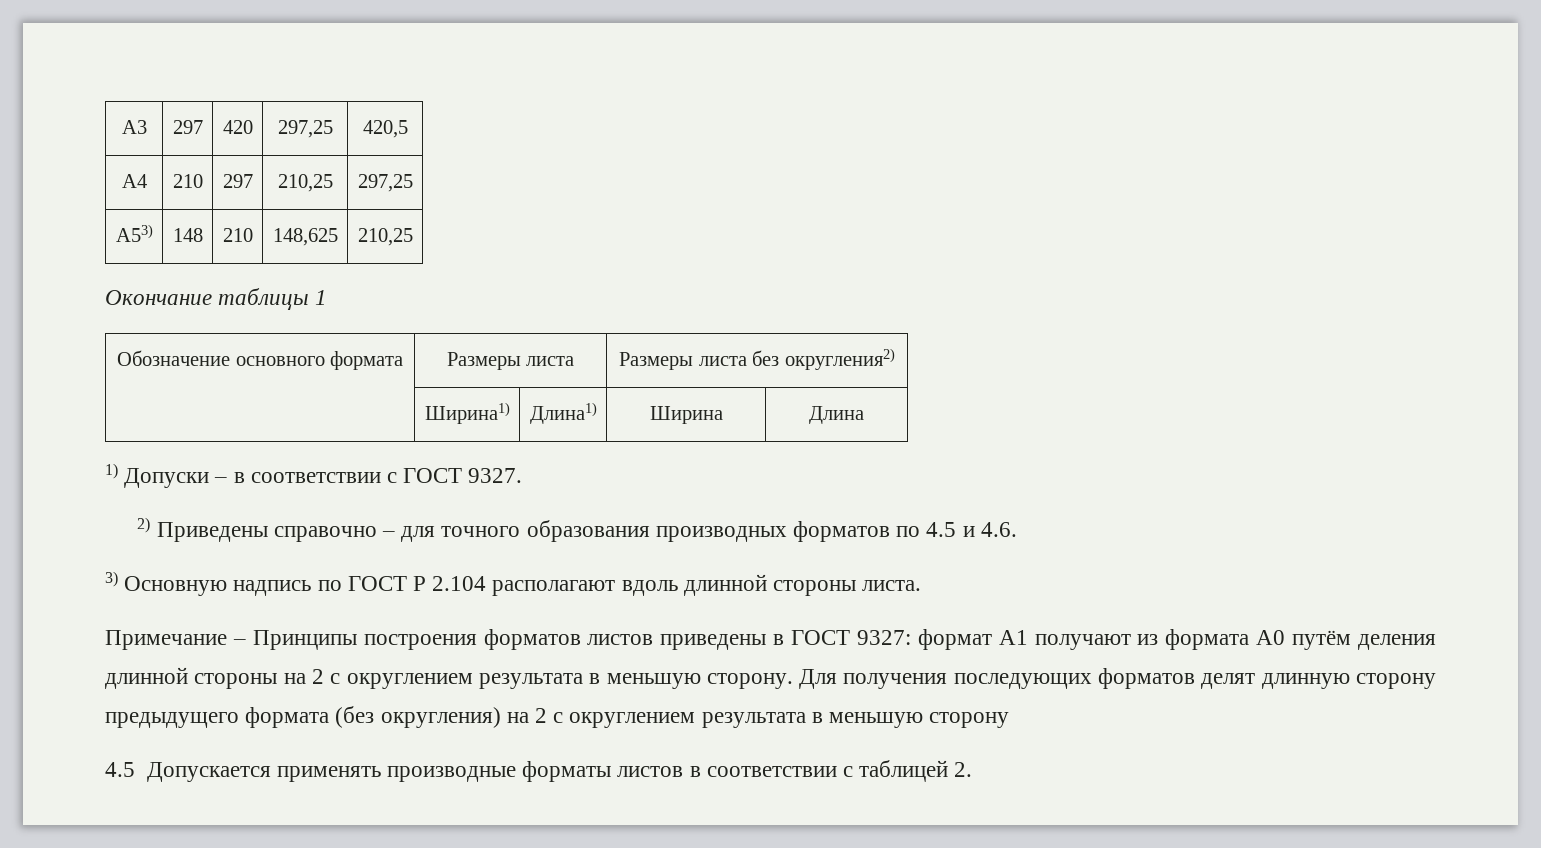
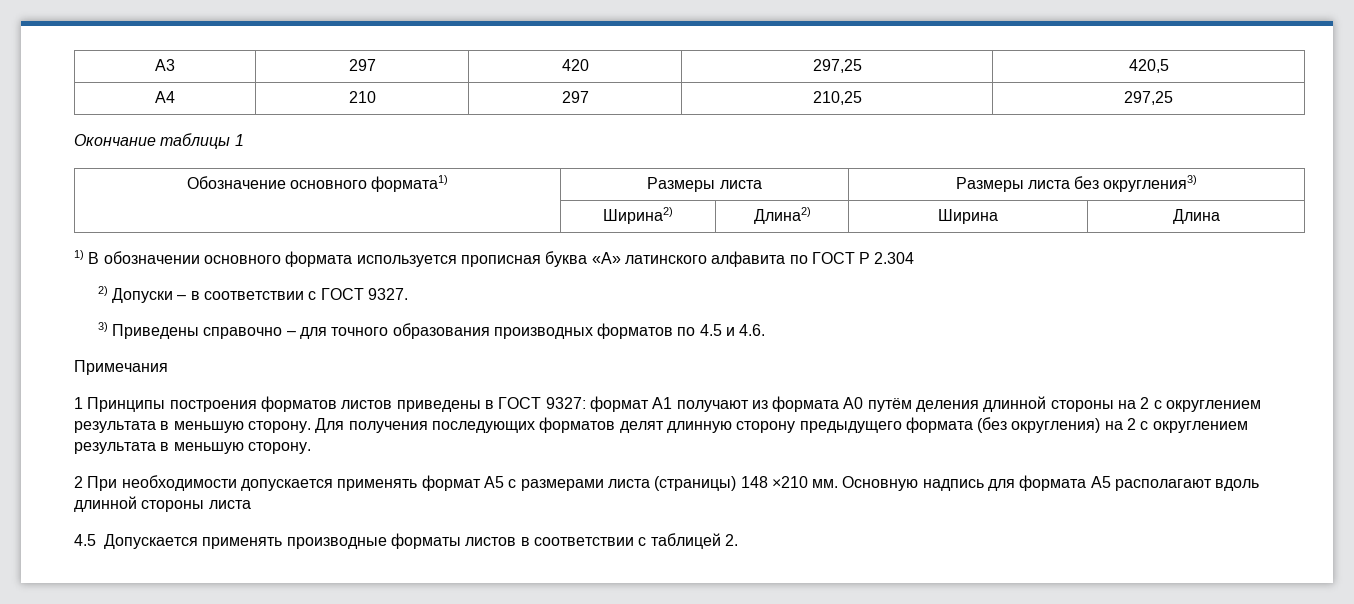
- А53) | 148 | 210 | 148,625 | 210,25
- Обозначение основного формата | Размеры листа | Размеры листа без округления2)
- | Ширина1) | Длина1) | Ширина | Длина
+ Обозначение основного формата1) | Размеры листа | Размеры листа без округления3)
+ | Ширина2) | Длина2) | Ширина | Длина
- 1) Допуски – в соответствии с ГОСТ 9327.
+ 1) В обозначении основного формата используется прописная буква «А» латинского алфавита по ГОСТ Р 2.304
+ 2) Допуски – в соответствии с ГОСТ 9327.
- 2) Приведены справочно – для точного образования производных форматов по 4.5 и 4.6.
+ 3) Приведены справочно – для точного образования производных форматов по 4.5 и 4.6.
- 3) Основную надпись по ГОСТ Р 2.104 располагают вдоль длинной стороны листа.
- Примечание – Принципы построения форматов листов приведены в ГОСТ 9327: формат А1 получают из формата А0 путём деления длинной стороны на 2 с округлением результата в меньшую сторону.
+ Примечания
+ 1 Принципы построения форматов листов приведены в ГОСТ 9327: формат А1 получают из формата А0 путём деления длинной стороны на 2 с округлением результата в меньшую сторону.
- Для получения последующих форматов делят длинную сторону предыдущего формата (без округления) на 2 с округлением результата в меньшую сторону
+ Для получения последующих форматов делят длинную сторону предыдущего формата (без округления) на 2 с округлением результата в меньшую сторону.
+ 2 При необходимости допускается применять формат А5 с размерами листа (страницы) 148 ×210 мм. Основную надпись для формата А5 располагают вдоль длинной стороны листа

